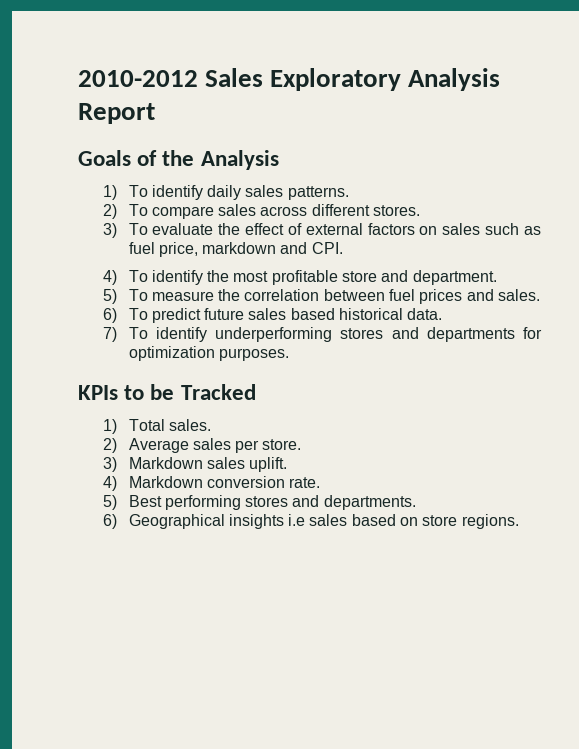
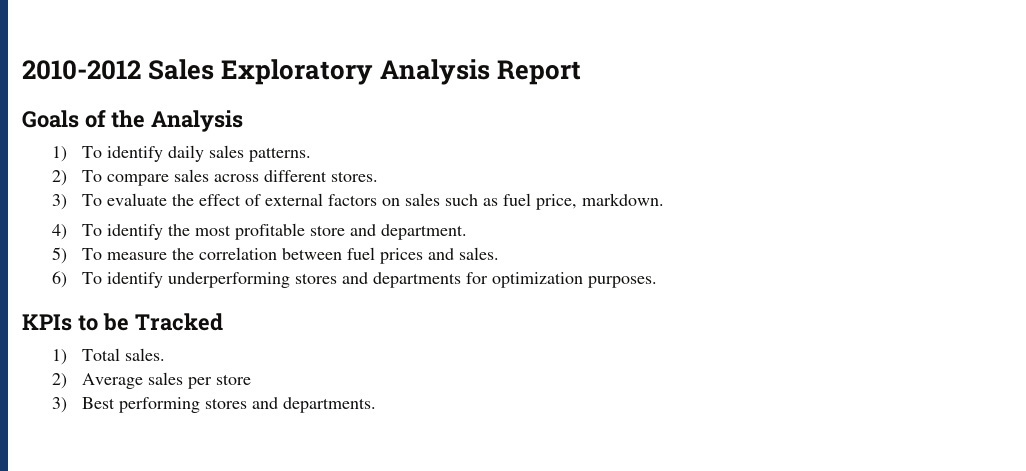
- 3) To evaluate the effect of external factors on sales such as fuel price, markdown and CPI.
+ 3) To evaluate the effect of external factors on sales such as fuel price, markdown.
- 6) To predict future sales based historical data.
- 7) To identify underperforming stores and departments for optimization purposes.
+ 6) To identify underperforming stores and departments for optimization purposes.
- 2) Average sales per store.
- 3) Markdown sales uplift.
- 4) Markdown conversion rate.
- 5) Best performing stores and departments.
+ 2) Average sales per store
+ 3) Best performing stores and departments.
- 6) Geographical insights i.e sales based on store regions.

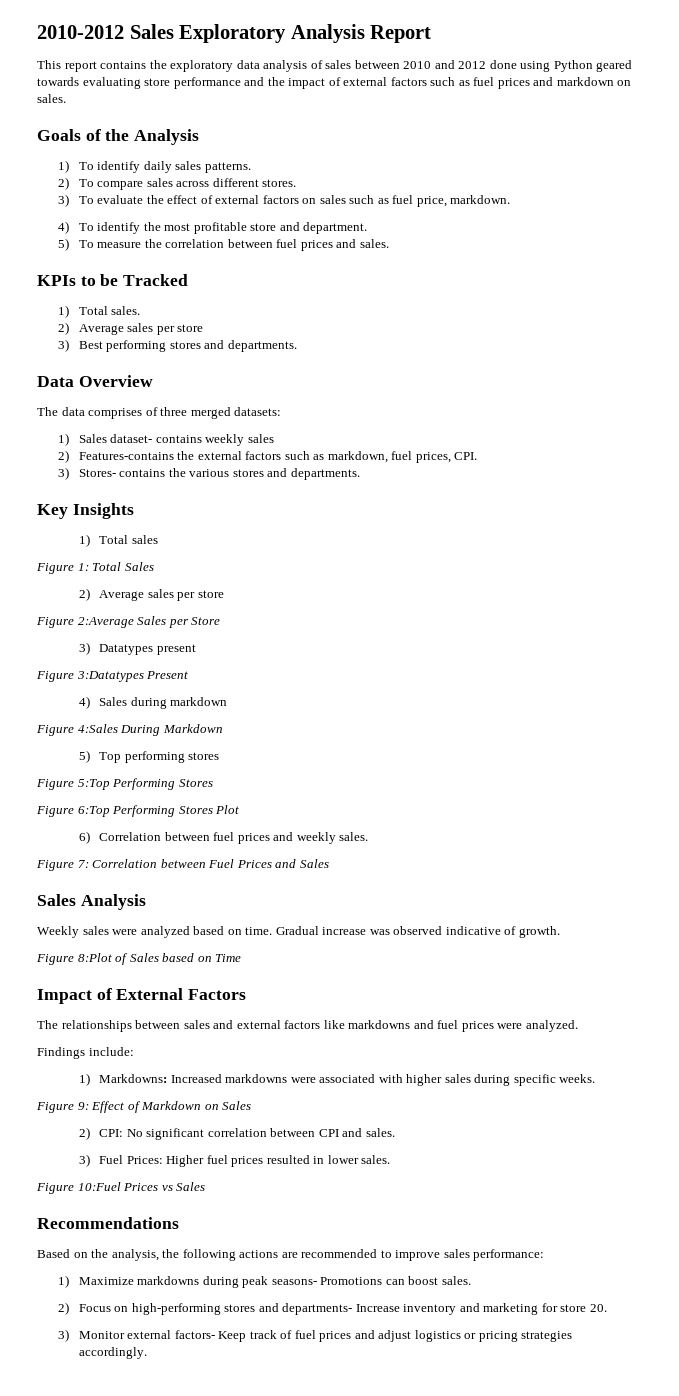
+ This report contains the exploratory data analysis of sales between 2010 and 2012 done using Python geared towards evaluating store performance and the impact of external factors such as fuel prices and markdown on sales.
- 6) To identify underperforming stores and departments for optimization purposes.
+ Data Overview
+ The data comprises of three merged datasets:
+ 1) Sales dataset- contains weekly sales
+ 2) Features-contains the external factors such as markdown, fuel prices, CPI.
+ 3) Stores- contains the various stores and departments.
+ Key Insights
+ 1) Total sales
+ Figure 1: Total Sales
+ 2) Average sales per store
+ Figure 2:Average Sales per Store
+ 3) Datatypes present
+ Figure 3:Datatypes Present
+ 4) Sales during markdown
+ Figure 4:Sales During Markdown
+ 5) Top performing stores
+ Figure 5:Top Performing Stores
+ Figure 6:Top Performing Stores Plot
+ 6) Correlation between fuel prices and weekly sales.
+ Figure 7: Correlation between Fuel Prices and Sales
+ Sales Analysis
+ Weekly sales were analyzed based on time. Gradual increase was observed indicative of growth.
+ Figure 8:Plot of Sales based on Time
+ Impact of External Factors
+ The relationships between sales and external factors like markdowns and fuel prices were analyzed.
+ Findings include:
+ 1) Markdowns: Increased markdowns were associated with higher sales during specific weeks.
+ Figure 9: Effect of Markdown on Sales
+ 2) CPI: No significant correlation between CPI and sales.
+ 3) Fuel Prices: Higher fuel prices resulted in lower sales.
+ Figure 10:Fuel Prices vs Sales
+ Recommendations
+ Based on the analysis, the following actions are recommended to improve sales performance:
+ 1) Maximize markdowns during peak seasons- Promotions can boost sales.
+ 2) Focus on high-performing stores and departments- Increase inventory and marketing for store 20.
+ 3) Monitor external factors- Keep track of fuel prices and adjust logistics or pricing strategies accordingly.

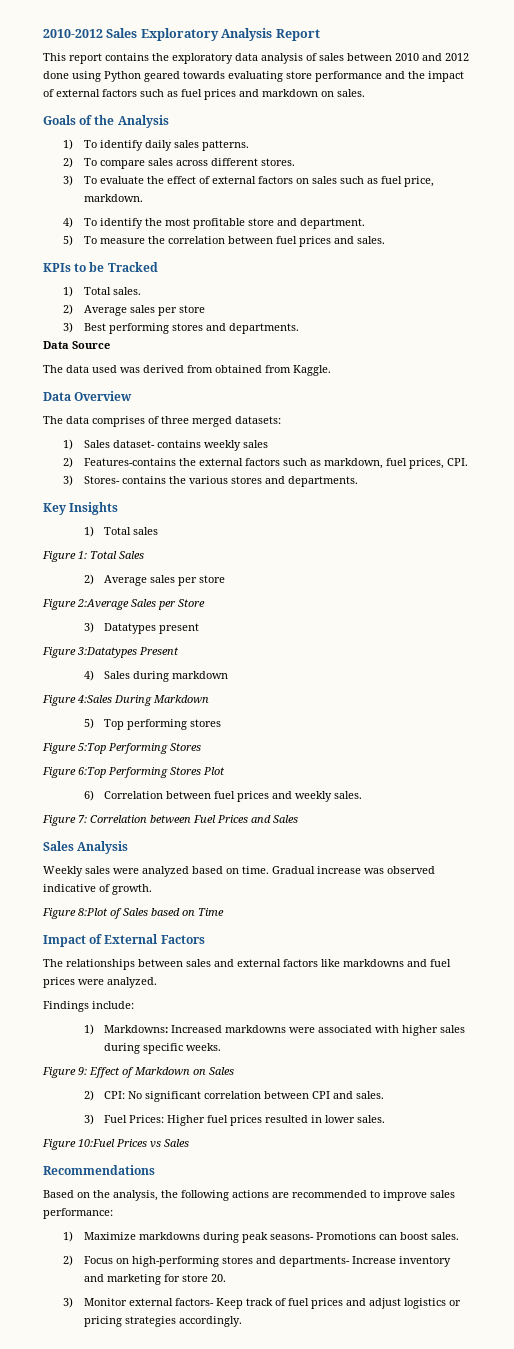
+ Data Source
+ The data used was derived from obtained from Kaggle.

